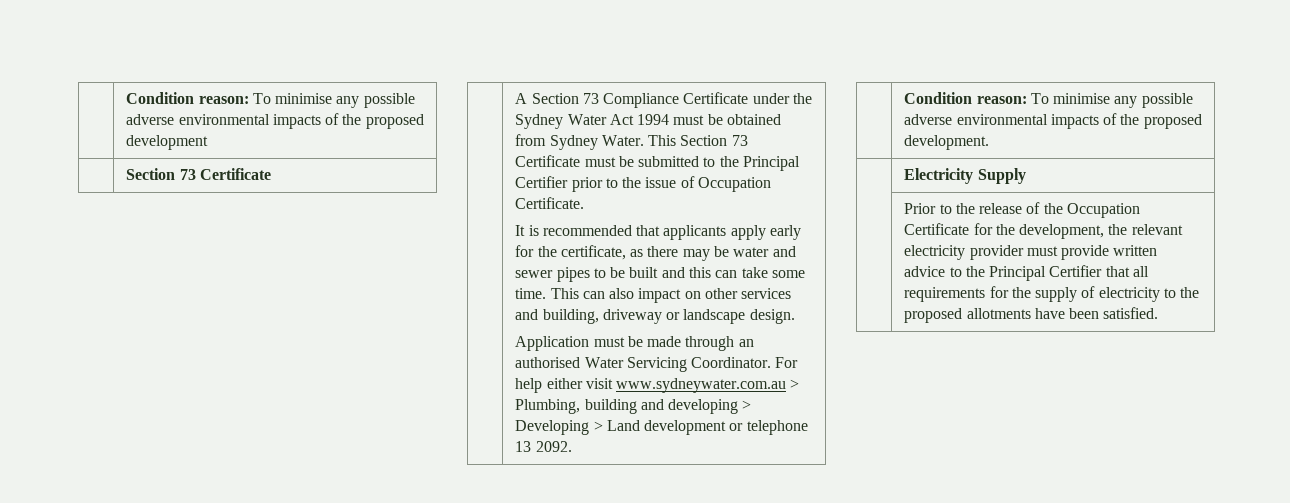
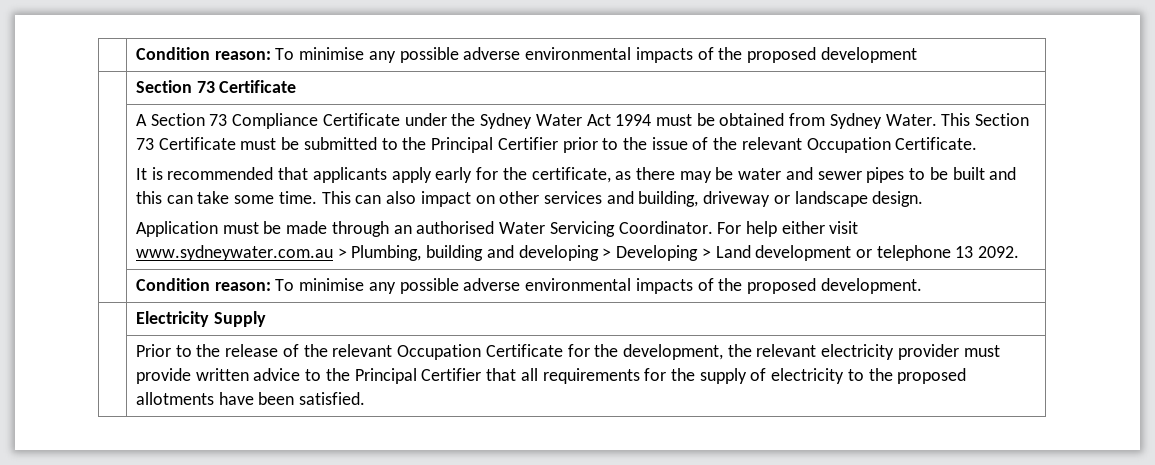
- This Section 73 Certificate must be submitted to the Principal Certifier prior to the issue of Occupation Certificate.
+ This Section 73 Certificate must be submitted to the Principal Certifier prior to the issue of the relevant Occupation Certificate.
- | Prior to the release of the Occupation Certificate for the development, the relevant electricity provider must provide written advice to the Principal Certifier that all requirements for the supply of electricity to the proposed allotments have been satisfied.
+ | Prior to the release of the relevant Occupation Certificate for the development, the relevant electricity provider must provide written advice to the Principal Certifier that all requirements for the supply of electricity to the proposed allotments have been satisfied.

